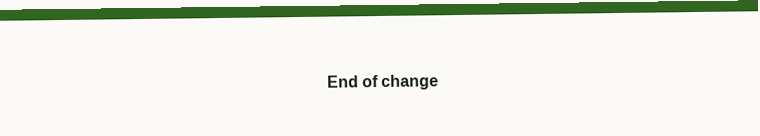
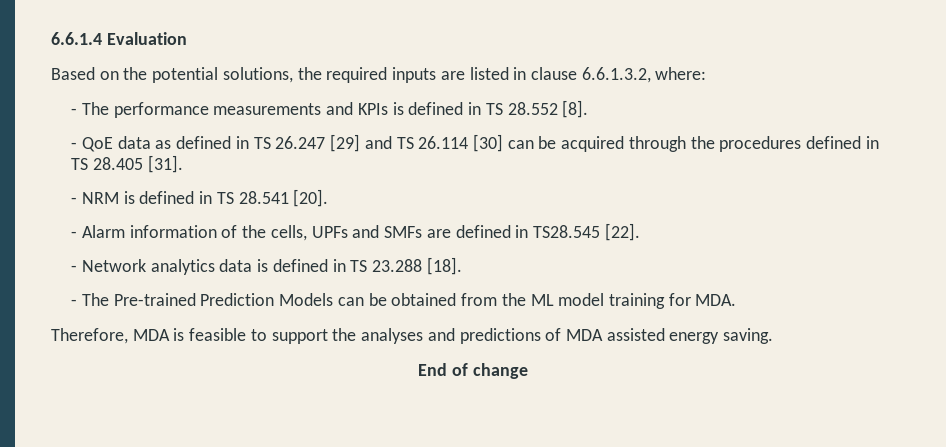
+ 6.6.1.4 Evaluation
+ Based on the potential solutions, the required inputs are listed in clause 6.6.1.3.2, where:
+ - The performance measurements and KPIs is defined in TS 28.552 [8].
+ - QoE data as defined in TS 26.247 [29] and TS 26.114 [30] can be acquired through the procedures defined in TS 28.405 [31].
+ - NRM is defined in TS 28.541 [20].
+ - Alarm information of the cells, UPFs and SMFs are defined in TS28.545 [22].
+ - Network analytics data is defined in TS 23.288 [18].
+ - The Pre-trained Prediction Models can be obtained from the ML model training for MDA.
+ Therefore, MDA is feasible to support the analyses and predictions of MDA assisted energy saving.

